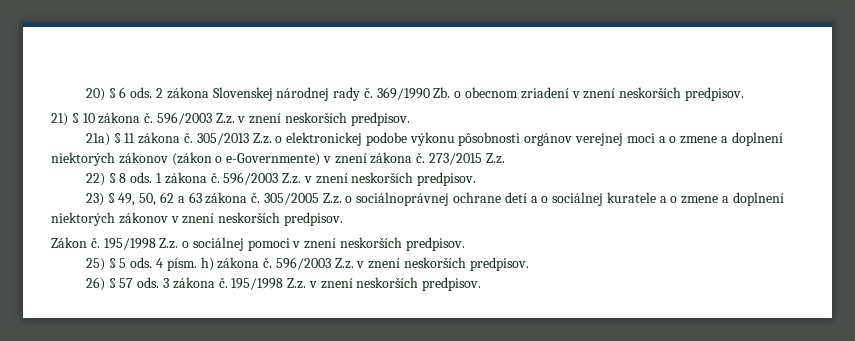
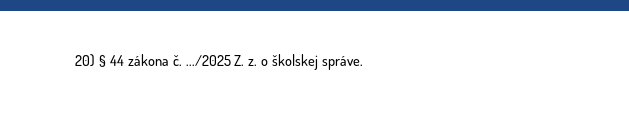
- 20) § 6 ods. 2 zákona Slovenskej národnej rady č. 369/1990 Zb. o obecnom zriadení v znení neskorších predpisov.
- 21) § 10 zákona č. 596/2003 Z.z. v znení neskorších predpisov.
- 21a) § 11 zákona č. 305/2013 Z.z. o elektronickej podobe výkonu pôsobnosti orgánov verejnej moci a o zmene a doplnení niektorých zákonov (zákon o e-Governmente) v znení zákona č. 273/2015 Z.z.
- 22) § 8 ods. 1 zákona č. 596/2003 Z.z. v znení neskorších predpisov.
- 23) § 49, 50, 62 a 63 zákona č. 305/2005 Z.z. o sociálnoprávnej ochrane detí a o sociálnej kuratele a o zmene a doplnení niektorých zákonov v znení neskorších predpisov.
- Zákon č. 195/1998 Z.z. o sociálnej pomoci v znení neskorších predpisov.
- 25) § 5 ods. 4 písm. h) zákona č. 596/2003 Z.z. v znení neskorších predpisov.
- 26) § 57 ods. 3 zákona č. 195/1998 Z.z. v znení neskorších predpisov.
+ 20) § 44 zákona č. .../2025 Z. z. o školskej správe.

